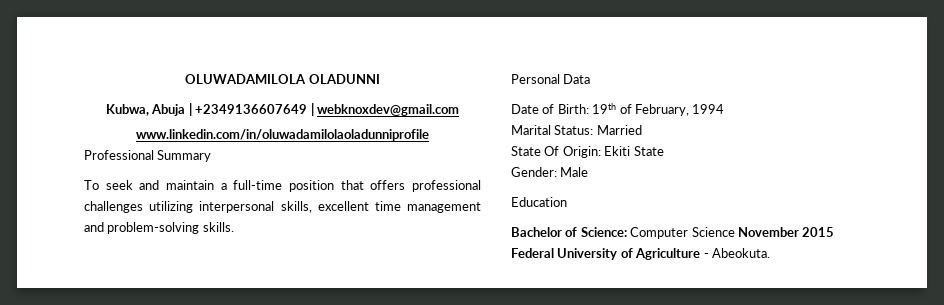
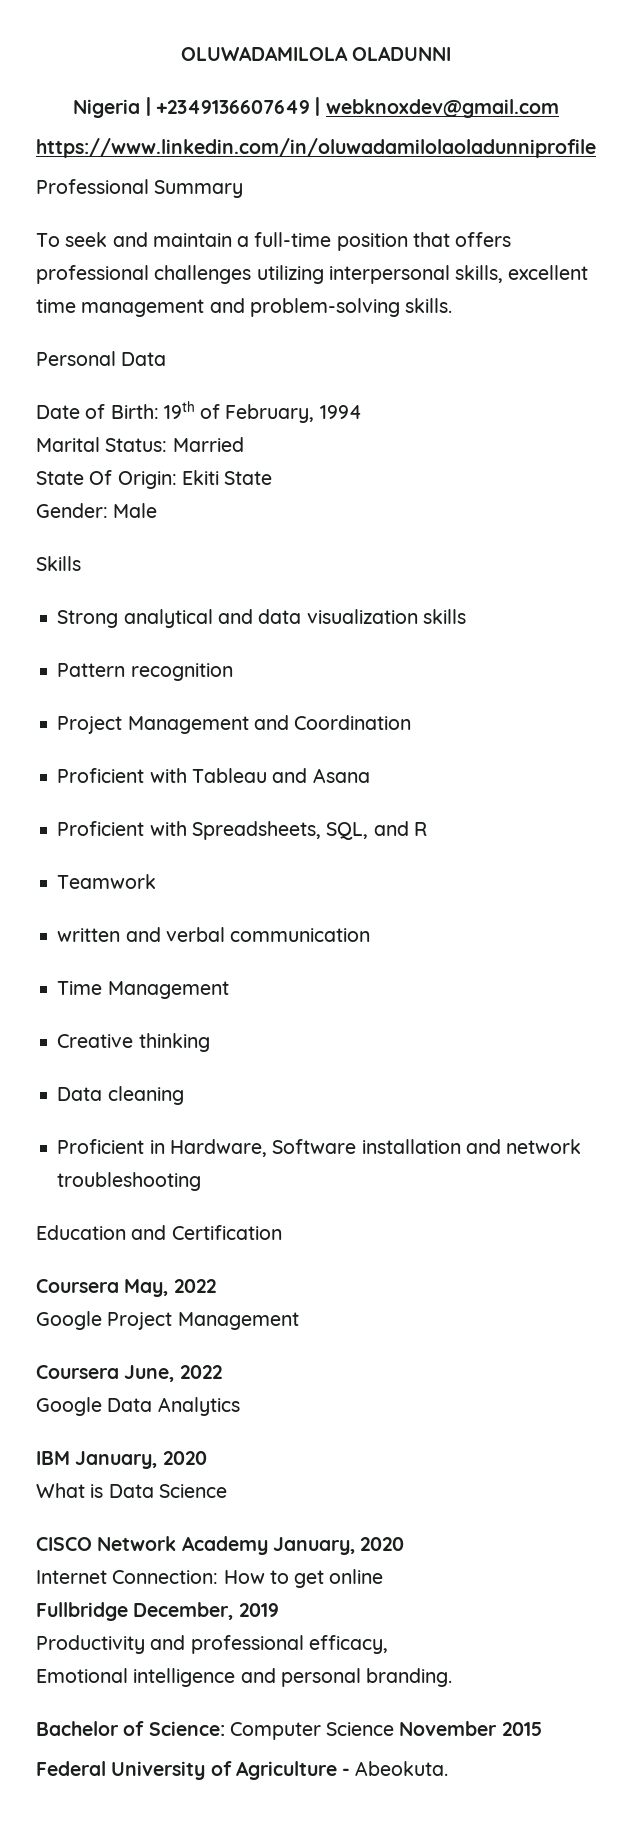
- Kubwa, Abuja | +2349136607649 | webknoxdev@gmail.com
+ Nigeria | +2349136607649 | webknoxdev@gmail.com
- www.linkedin.com/in/oluwadamilolaoladunniprofile
+ https://www.linkedin.com/in/oluwadamilolaoladunniprofile
- Education
+ Skills
+ Strong analytical and data visualization skills
+ Pattern recognition
+ Project Management and Coordination
+ Proficient with Tableau and Asana
+ Proficient with Spreadsheets, SQL, and R
+ Teamwork
+ written and verbal communication
+ Time Management
+ Creative thinking
+ Data cleaning
+ Proficient in Hardware, Software installation and network troubleshooting
+ Education and Certification
+ Coursera May, 2022
+ Google Project Management
+ Coursera June, 2022
+ Google Data Analytics
+ IBM January, 2020
+ What is Data Science
+ CISCO Network Academy January, 2020
+ Internet Connection: How to get online
+ Fullbridge December, 2019
+ Productivity and professional efficacy,
+ Emotional intelligence and personal branding.

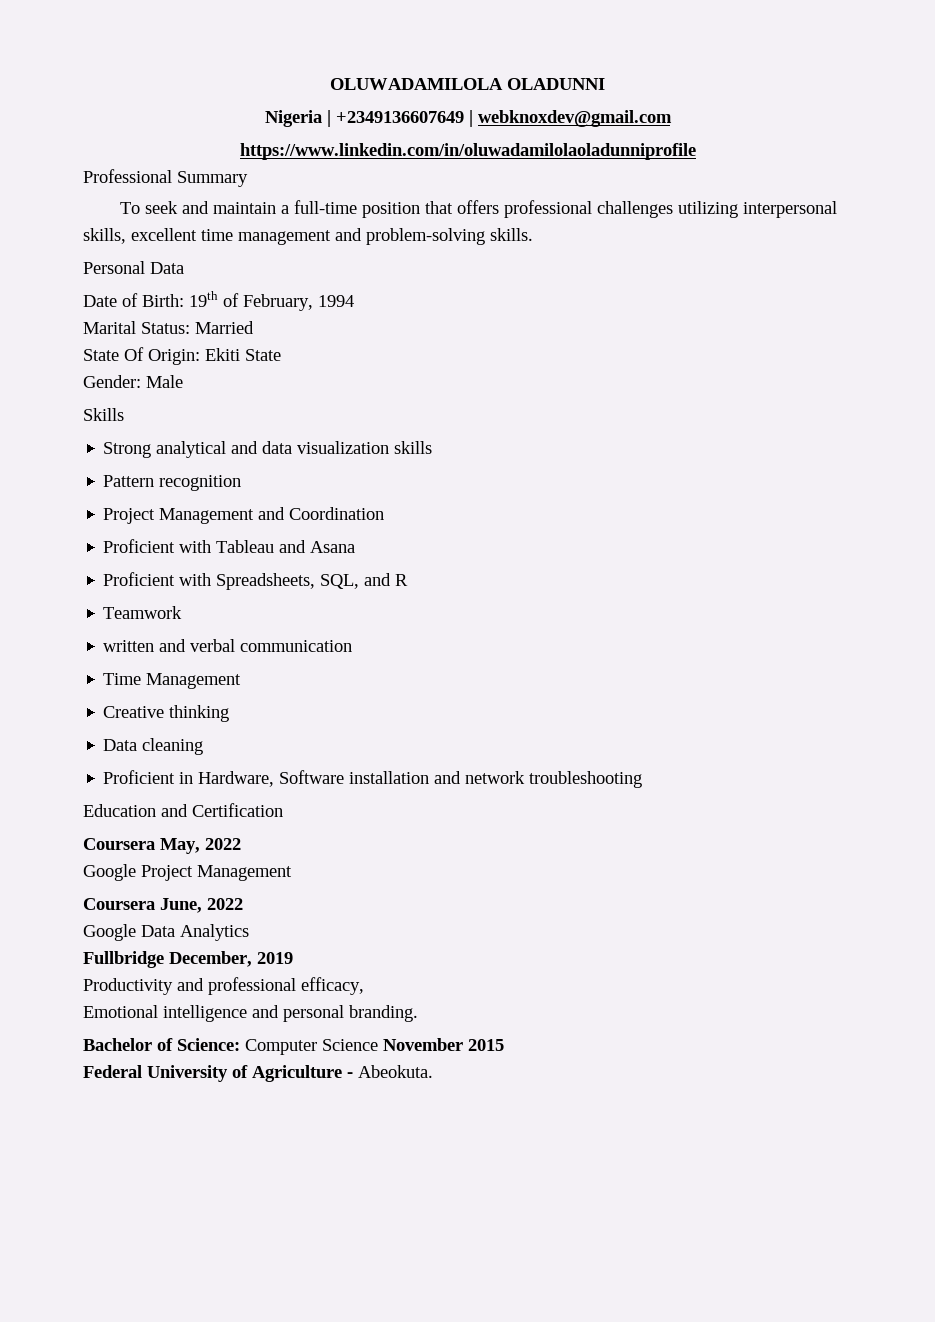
- IBM January, 2020
- What is Data Science
- CISCO Network Academy January, 2020
- Internet Connection: How to get online

